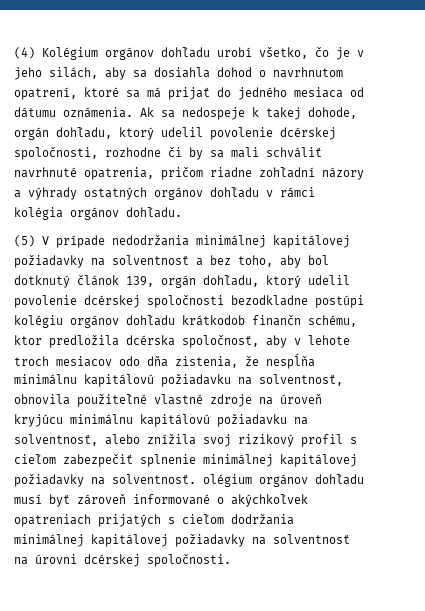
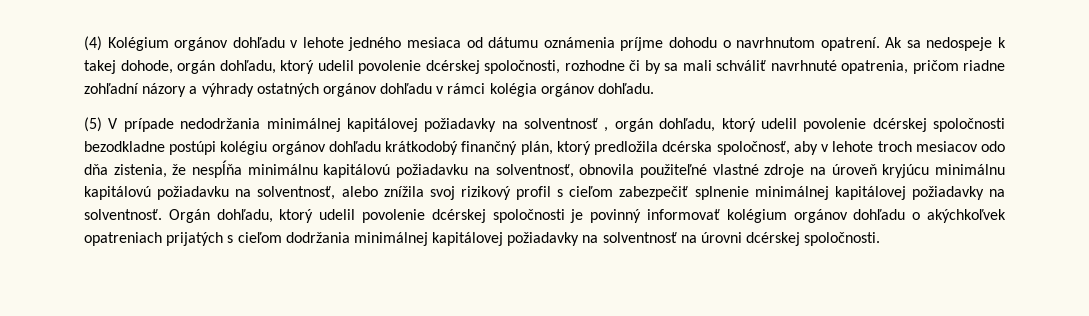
- (4) Kolégium orgánov dohľadu urobí všetko, čo je v jeho silách, aby sa dosiahla dohod o navrhnutom opatrení, ktoré sa má prijať do jedného mesiaca od dátumu oznámenia.
+ (4) Kolégium orgánov dohľadu v lehote jedného mesiaca od dátumu oznámenia príjme dohodu o navrhnutom opatrení.
- (5) V prípade nedodržania minimálnej kapitálovej požiadavky na solventnosť a bez toho, aby bol dotknutý článok 139, orgán dohľadu, ktorý udelil povolenie dcérskej spoločnosti bezodkladne postúpi kolégiu orgánov dohľadu krátkodob finančn schému, ktor predložila dcérska spoločnosť, aby v lehote troch mesiacov odo dňa zistenia, že nespĺňa minimálnu kapitálovú požiadavku na solventnosť, obnovila použiteľné vlastné zdroje na úroveň kryjúcu minimálnu kapitálovú požiadavku na solventnosť, alebo znížila svoj rizikový profil s cieľom zabezpečiť splnenie minimálnej kapitálovej požiadavky na solventnosť. olégium orgánov dohľadu musí byť zároveň informované o akýchkoľvek opatreniach prijatých s cieľom dodržania minimálnej kapitálovej požiadavky na solventnosť na úrovni dcérskej spoločnosti.
+ (5) V prípade nedodržania minimálnej kapitálovej požiadavky na solventnosť , orgán dohľadu, ktorý udelil povolenie dcérskej spoločnosti bezodkladne postúpi kolégiu orgánov dohľadu krátkodobý finančný plán, ktorý predložila dcérska spoločnosť, aby v lehote troch mesiacov odo dňa zistenia, že nespĺňa minimálnu kapitálovú požiadavku na solventnosť, obnovila použiteľné vlastné zdroje na úroveň kryjúcu minimálnu kapitálovú požiadavku na solventnosť, alebo znížila svoj rizikový profil s cieľom zabezpečiť splnenie minimálnej kapitálovej požiadavky na solventnosť. Orgán dohľadu, ktorý udelil povolenie dcérskej spoločnosti je povinný informovať kolégium orgánov dohľadu o akýchkoľvek opatreniach prijatých s cieľom dodržania minimálnej kapitálovej požiadavky na solventnosť na úrovni dcérskej spoločnosti.

